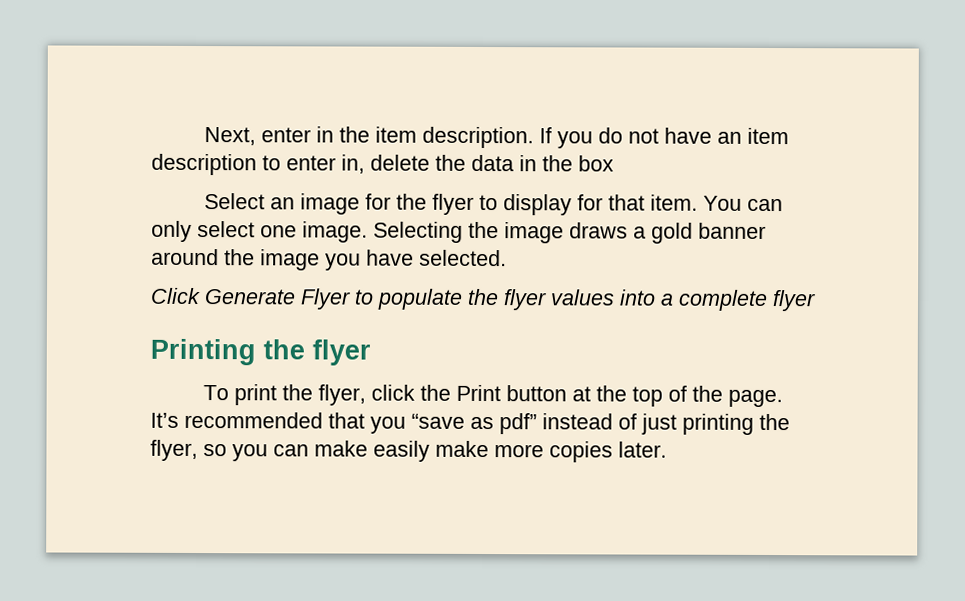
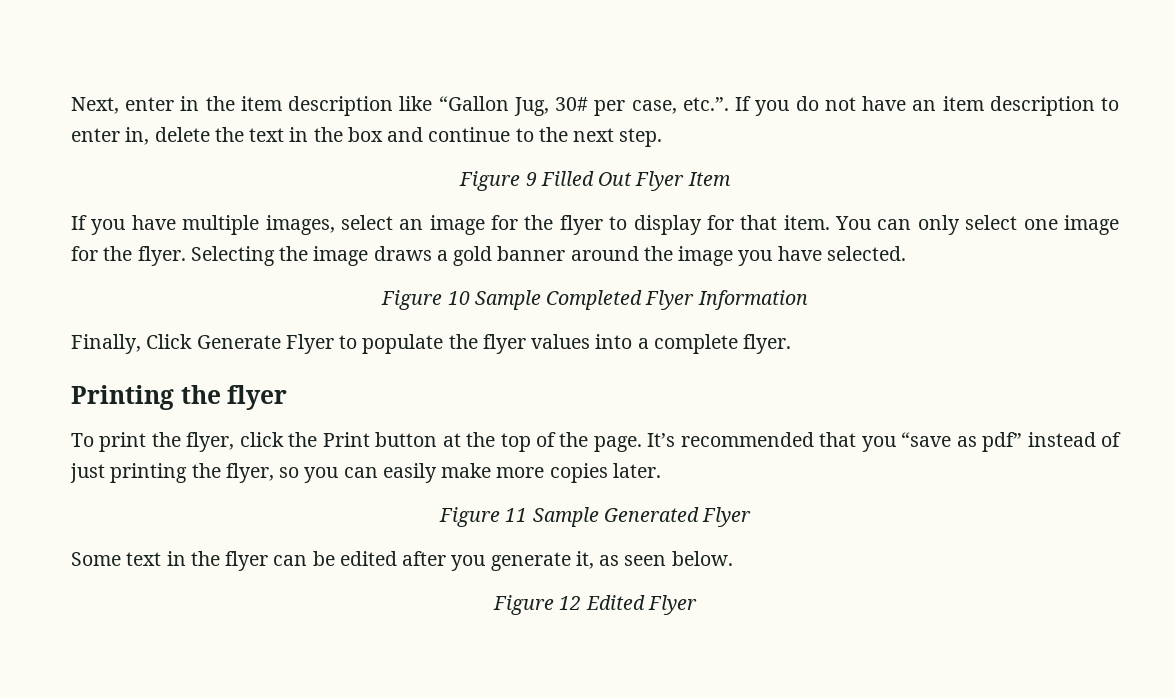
- Next, enter in the item description. If you do not have an item description to enter in, delete the data in the box
- Select an image for the flyer to display for that item.
+ Next, enter in the item description like “Gallon Jug, 30# per case, etc.”. If you do not have an item description to enter in, delete the text in the box and continue to the next step.
+ Figure 9 Filled Out Flyer Item
+ If you have multiple images, select an image for the flyer to display for that item.
- You can only select one image.
+ You can only select one image for the flyer.
- Click Generate Flyer to populate the flyer values into a complete flyer
+ Figure 10 Sample Completed Flyer Information
+ Finally, Click Generate Flyer to populate the flyer values into a complete flyer.
- It’s recommended that you “save as pdf” instead of just printing the flyer, so you can make easily make more copies later.
+ It’s recommended that you “save as pdf” instead of just printing the flyer, so you can easily make more copies later.
+ Figure 11 Sample Generated Flyer
+ Some text in the flyer can be edited after you generate it, as seen below.
+ Figure 12 Edited Flyer

